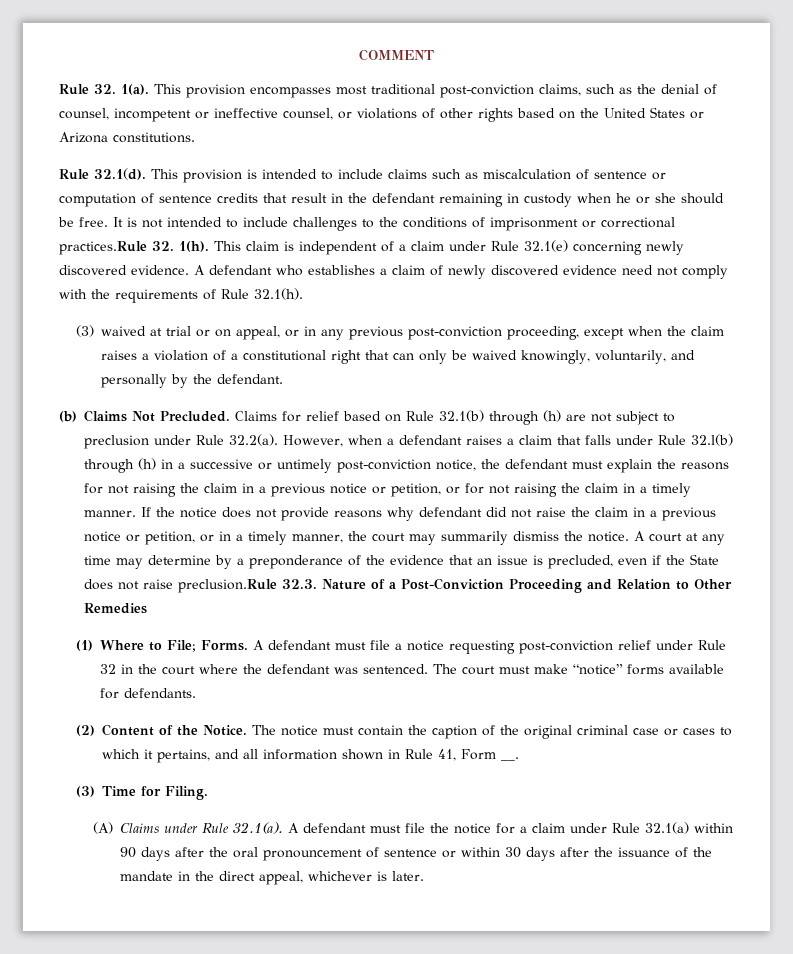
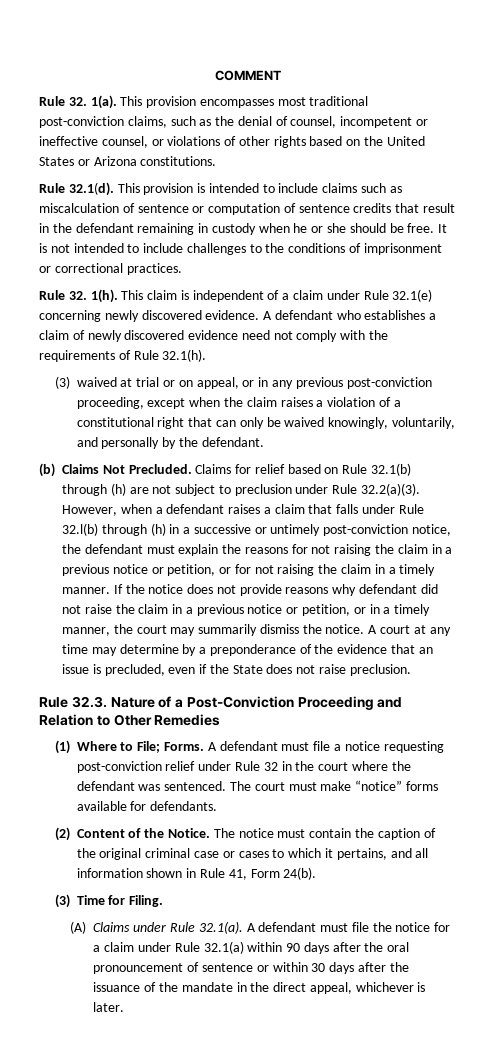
- It is not intended to include challenges to the conditions of imprisonment or correctional practices.Rule 32. 1(h).
+ It is not intended to include challenges to the conditions of imprisonment or correctional practices.
+ Rule 32. 1(h).
- Claims for relief based on Rule 32.1(b) through (h) are not subject to preclusion under Rule 32.2(a). However, when a defendant raises a claim that falls under Rule 32.l(b) through (h) in a successive or untimely post-conviction notice, the defendant must explain the reasons for not raising the claim in a previous notice or petition, or for not raising the claim in a timely manner.
+ Claims for relief based on Rule 32.1(b) through (h) are not subject to preclusion under Rule 32.2(a)(3). However, when a defendant raises a claim that falls under Rule 32.l(b) through (h) in a successive or untimely post-conviction notice, the defendant must explain the reasons for not raising the claim in a previous notice or petition, or for not raising the claim in a timely manner.
- A court at any time may determine by a preponderance of the evidence that an issue is precluded, even if the State does not raise preclusion.Rule 32.3. Nature of a Post-Conviction Proceeding and Relation to Other Remedies
+ A court at any time may determine by a preponderance of the evidence that an issue is precluded, even if the State does not raise preclusion.
+ Rule 32.3. Nature of a Post-Conviction Proceeding and Relation to Other Remedies
- The notice must contain the caption of the original criminal case or cases to which it pertains, and all information shown in Rule 41, Form __.
+ The notice must contain the caption of the original criminal case or cases to which it pertains, and all information shown in Rule 41, Form 24(b).

